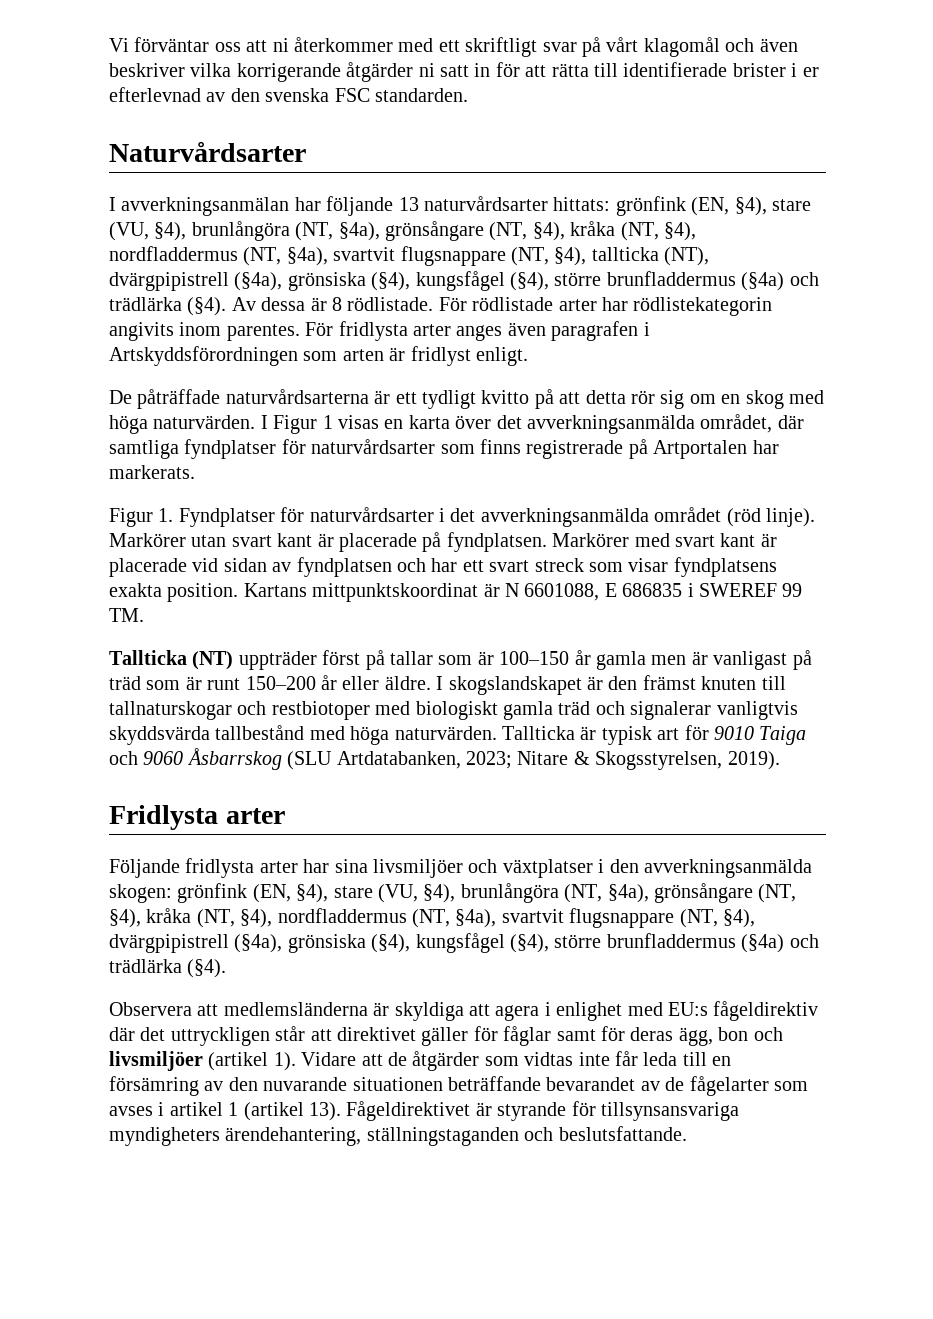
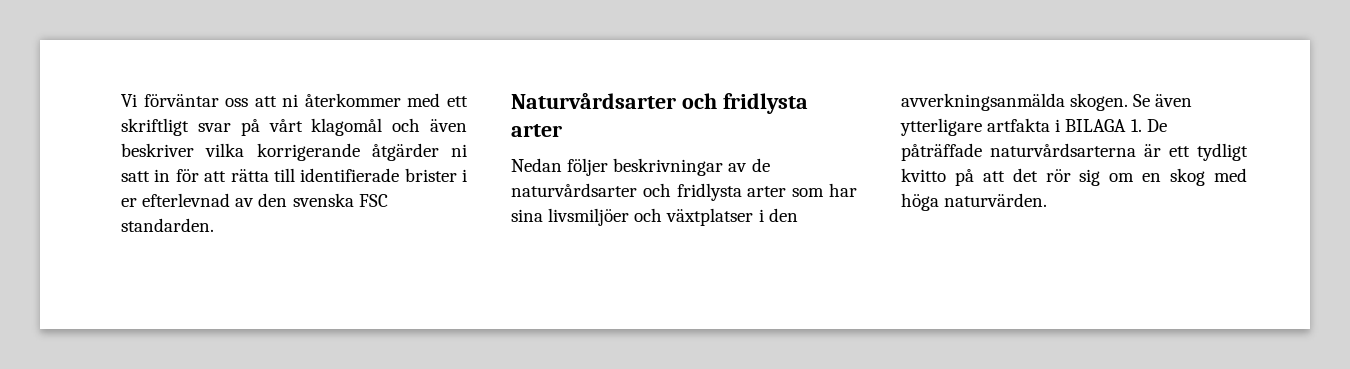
- Naturvårdsarter
- I avverkningsanmälan har följande 13 naturvårdsarter hittats: grönfink (EN, §4), stare (VU, §4), brunlångöra (NT, §4a), grönsångare (NT, §4), kråka (NT, §4), nordfladdermus (NT, §4a), svartvit flugsnappare (NT, §4), tallticka (NT), dvärgpipistrell (§4a), grönsiska (§4), kungsfågel (§4), större brunfladdermus (§4a) och trädlärka (§4). Av dessa är 8 rödlistade. För rödlistade arter har rödlistekategorin angivits inom parentes. För fridlysta arter anges även paragrafen i Artskyddsförordningen som arten är fridlyst enligt.
- De påträffade naturvårdsarterna är ett tydligt kvitto på att detta rör sig om en skog med höga naturvärden. I Figur 1 visas en karta över det avverkningsanmälda området, där samtliga fyndplatser för naturvårdsarter som finns registrerade på Artportalen har markerats.
- Figur 1. Fyndplatser för naturvårdsarter i det avverkningsanmälda området (röd linje). Markörer utan svart kant är placerade på fyndplatsen. Markörer med svart kant är placerade vid sidan av fyndplatsen och har ett svart streck som visar fyndplatsens exakta position. Kartans mittpunktskoordinat är N 6601088, E 686835 i SWEREF 99 TM.
- Tallticka (NT) uppträder först på tallar som är 100–150 år gamla men är vanligast på träd som är runt 150–200 år eller äldre. I skogslandskapet är den främst knuten till tallnaturskogar och restbiotoper med biologiskt gamla träd och signalerar vanligtvis skyddsvärda tallbestånd med höga naturvärden. Tallticka är typisk art för 9010 Taiga och 9060 Åsbarrskog (SLU Artdatabanken, 2023; Nitare & Skogsstyrelsen, 2019).
- Fridlysta arter
- Följande fridlysta arter har sina livsmiljöer och växtplatser i den avverkningsanmälda skogen: grönfink (EN, §4), stare (VU, §4), brunlångöra (NT, §4a), grönsångare (NT, §4), kråka (NT, §4), nordfladdermus (NT, §4a), svartvit flugsnappare (NT, §4), dvärgpipistrell (§4a), grönsiska (§4), kungsfågel (§4), större brunfladdermus (§4a) och trädlärka (§4).
- Observera att medlemsländerna är skyldiga att agera i enlighet med EU:s fågeldirektiv där det uttryckligen står att direktivet gäller för fåglar samt för deras ägg, bon och livsmiljöer (artikel 1). Vidare att de åtgärder som vidtas inte får leda till en försämring av den nuvarande situationen beträffande bevarandet av de fågelarter som avses i artikel 1 (artikel 13). Fågeldirektivet är styrande för tillsynsansvariga myndigheters ärendehantering, ställningstaganden och beslutsfattande.
+ Naturvårdsarter och fridlysta arter
+ Nedan följer beskrivningar av de naturvårdsarter och fridlysta arter som har sina livsmiljöer och växtplatser i den avverkningsanmälda skogen. Se även ytterligare artfakta i BILAGA 1. De påträffade naturvårdsarterna är ett tydligt kvitto på att det rör sig om en skog med höga naturvärden.

